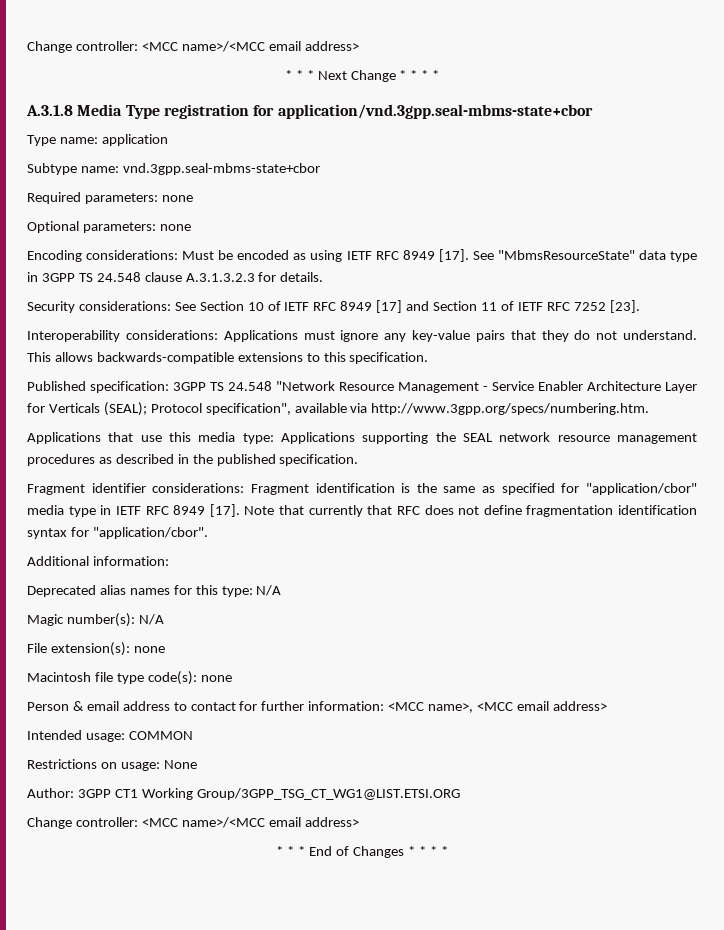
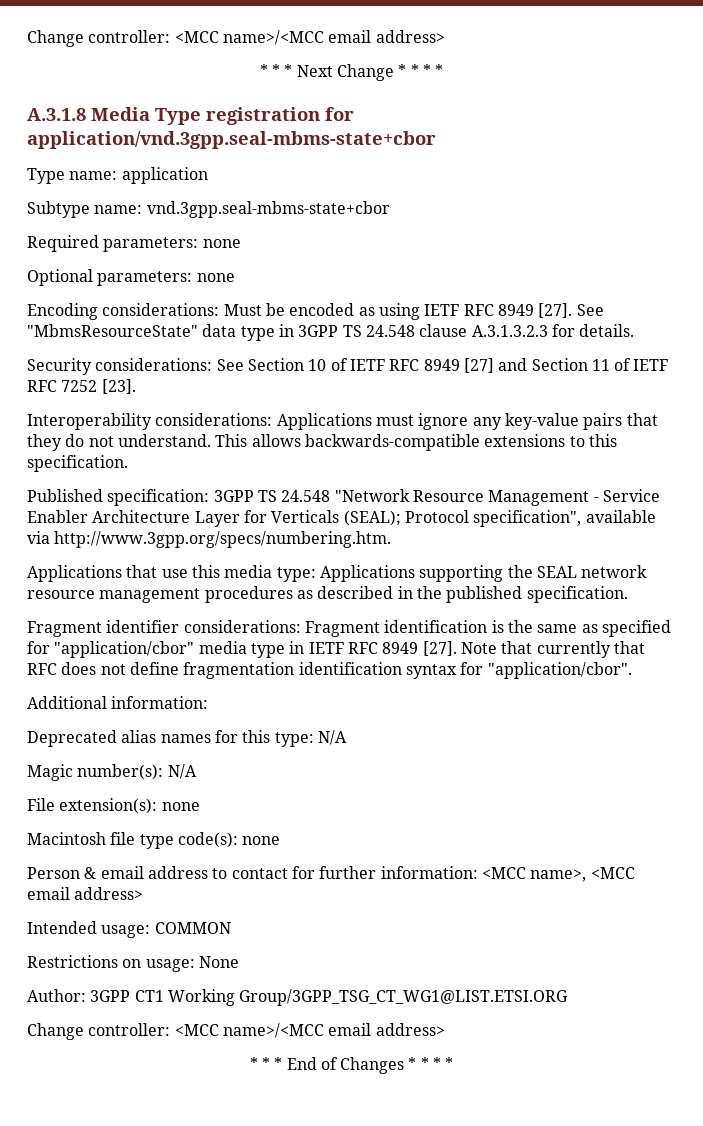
- Encoding considerations: Must be encoded as using IETF RFC 8949 [17].
+ Encoding considerations: Must be encoded as using IETF RFC 8949 [27].
- Security considerations: See Section 10 of IETF RFC 8949 [17] and Section 11 of IETF RFC 7252 [23].
+ Security considerations: See Section 10 of IETF RFC 8949 [27] and Section 11 of IETF RFC 7252 [23].
- Fragment identifier considerations: Fragment identification is the same as specified for "application/cbor" media type in IETF RFC 8949 [17].
+ Fragment identifier considerations: Fragment identification is the same as specified for "application/cbor" media type in IETF RFC 8949 [27].

